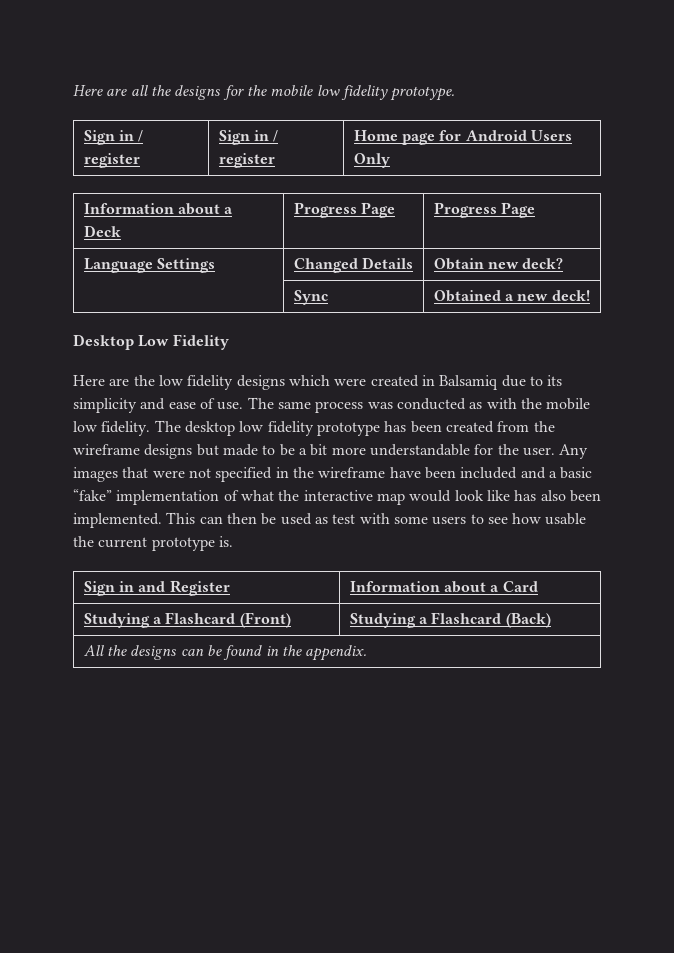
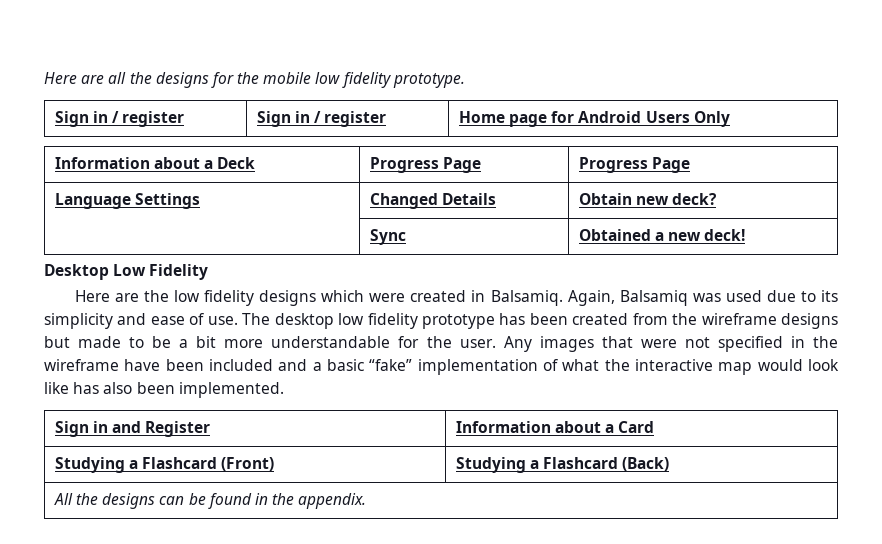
- Here are the low fidelity designs which were created in Balsamiq due to its simplicity and ease of use.
+ Here are the low fidelity designs which were created in Balsamiq. Again, Balsamiq was used due to its simplicity and ease of use.
- The same process was conducted as with the mobile low fidelity. The desktop low fidelity prototype has been created from the wireframe designs but made to be a bit more understandable for the user.
+ The desktop low fidelity prototype has been created from the wireframe designs but made to be a bit more understandable for the user.
- This can then be used as test with some users to see how usable the current prototype is.

